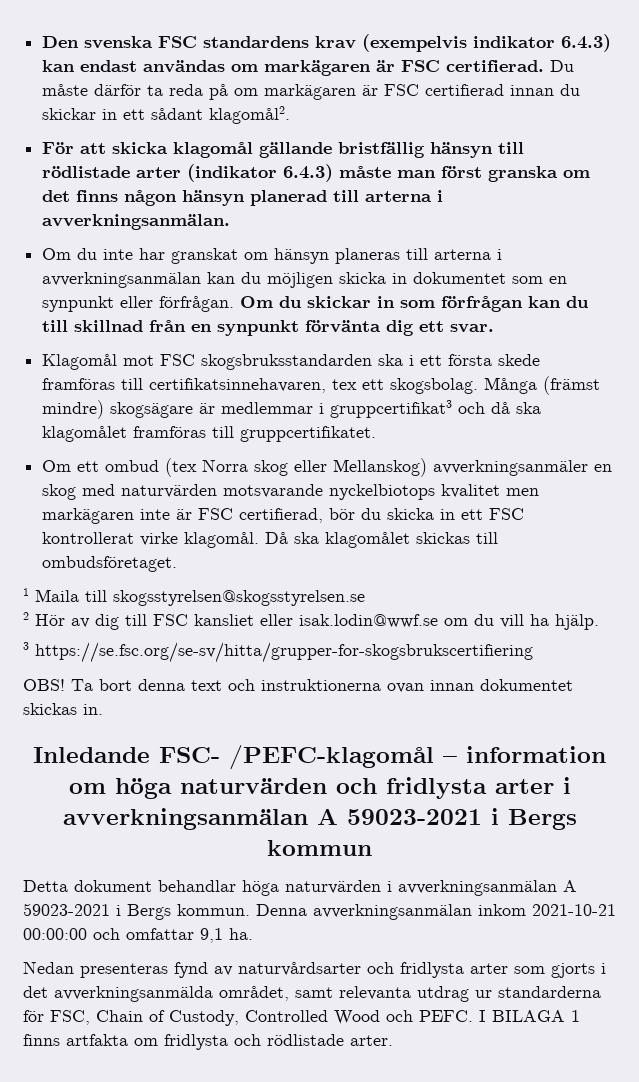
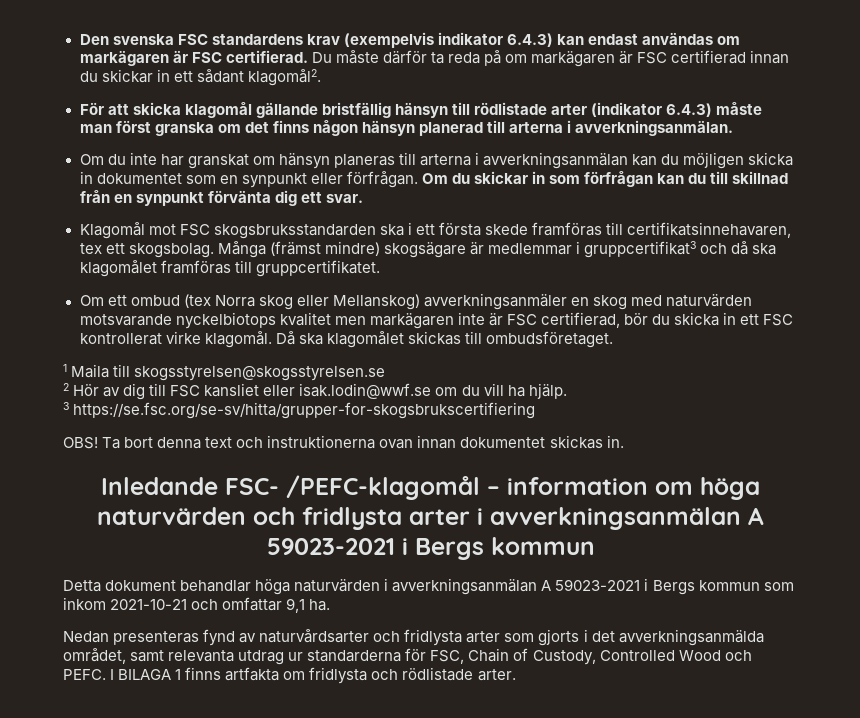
- Detta dokument behandlar höga naturvärden i avverkningsanmälan A 59023-2021 i Bergs kommun. Denna avverkningsanmälan inkom 2021-10-21 00:00:00 och omfattar 9,1 ha.
+ Detta dokument behandlar höga naturvärden i avverkningsanmälan A 59023-2021 i Bergs kommun som inkom 2021-10-21 och omfattar 9,1 ha.

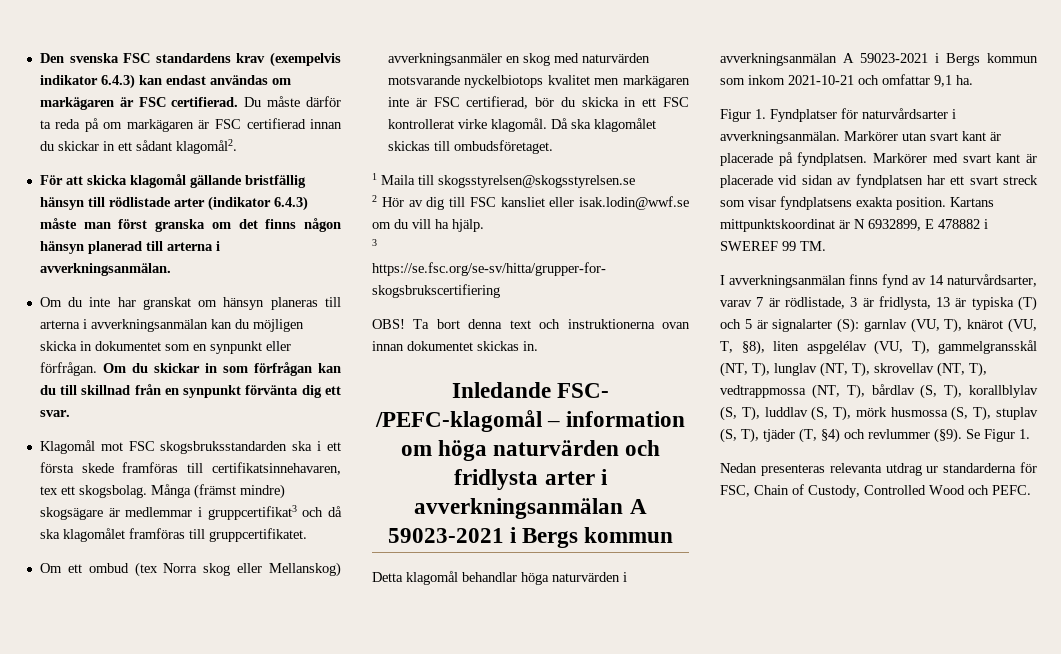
- Detta dokument behandlar höga naturvärden i avverkningsanmälan A 59023-2021 i Bergs kommun som inkom 2021-10-21 och omfattar 9,1 ha.
+ Detta klagomål behandlar höga naturvärden i avverkningsanmälan A 59023-2021 i Bergs kommun som inkom 2021-10-21 och omfattar 9,1 ha.
- Nedan presenteras fynd av naturvårdsarter och fridlysta arter som gjorts i det avverkningsanmälda området, samt relevanta utdrag ur standarderna för FSC, Chain of Custody, Controlled Wood och PEFC. I BILAGA 1 finns artfakta om fridlysta och rödlistade arter.
+ Figur 1. Fyndplatser för naturvårdsarter i avverkningsanmälan. Markörer utan svart kant är placerade på fyndplatsen. Markörer med svart kant är placerade vid sidan av fyndplatsen har ett svart streck som visar fyndplatsens exakta position. Kartans mittpunktskoordinat är N 6932899, E 478882 i SWEREF 99 TM.
+ I avverkningsanmälan finns fynd av 14 naturvårdsarter, varav 7 är rödlistade, 3 är fridlysta, 13 är typiska (T) och 5 är signalarter (S): garnlav (VU, T), knärot (VU, T, §8), liten aspgelélav (VU, T), gammelgransskål (NT, T), lunglav (NT, T), skrovellav (NT, T), vedtrappmossa (NT, T), bårdlav (S, T), korallblylav (S, T), luddlav (S, T), mörk husmossa (S, T), stuplav (S, T), tjäder (T, §4) och revlummer (§9). Se Figur 1.
+ Nedan presenteras relevanta utdrag ur standarderna för FSC, Chain of Custody, Controlled Wood och PEFC.

